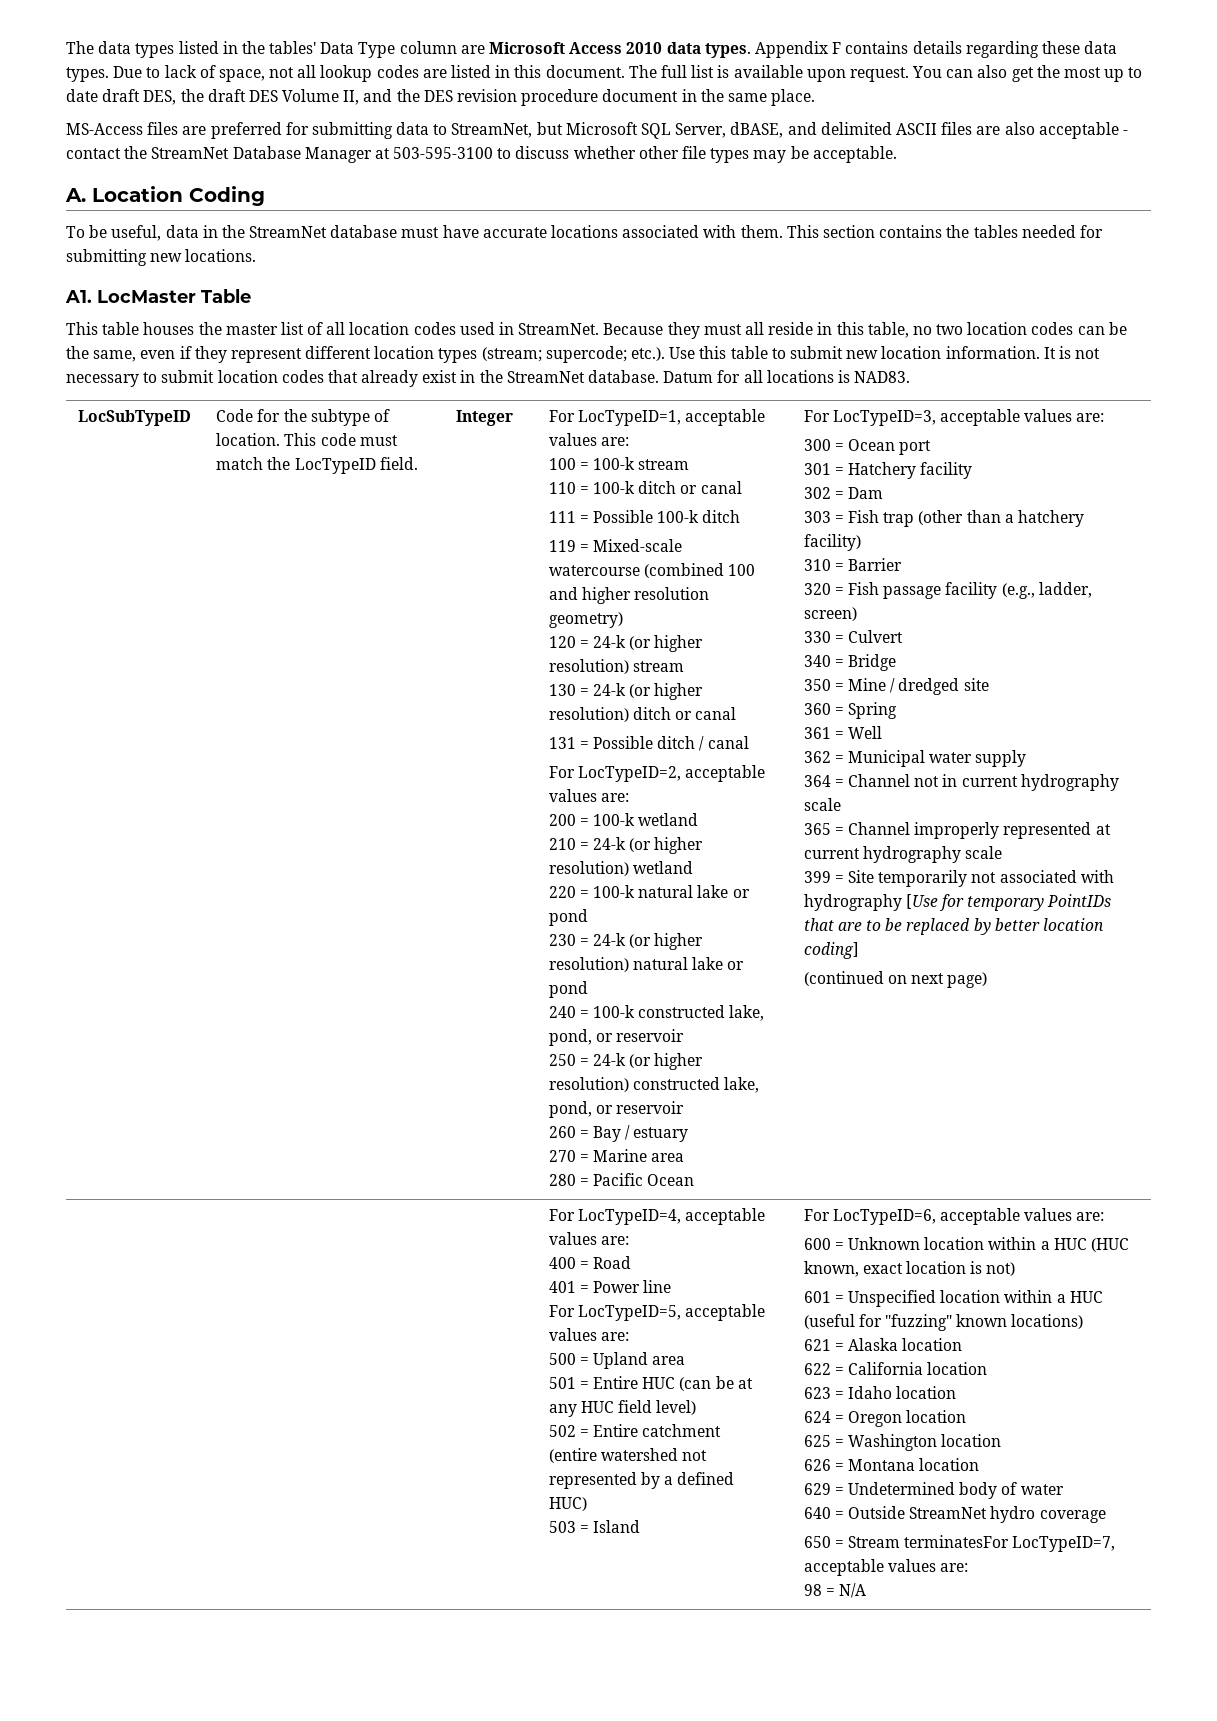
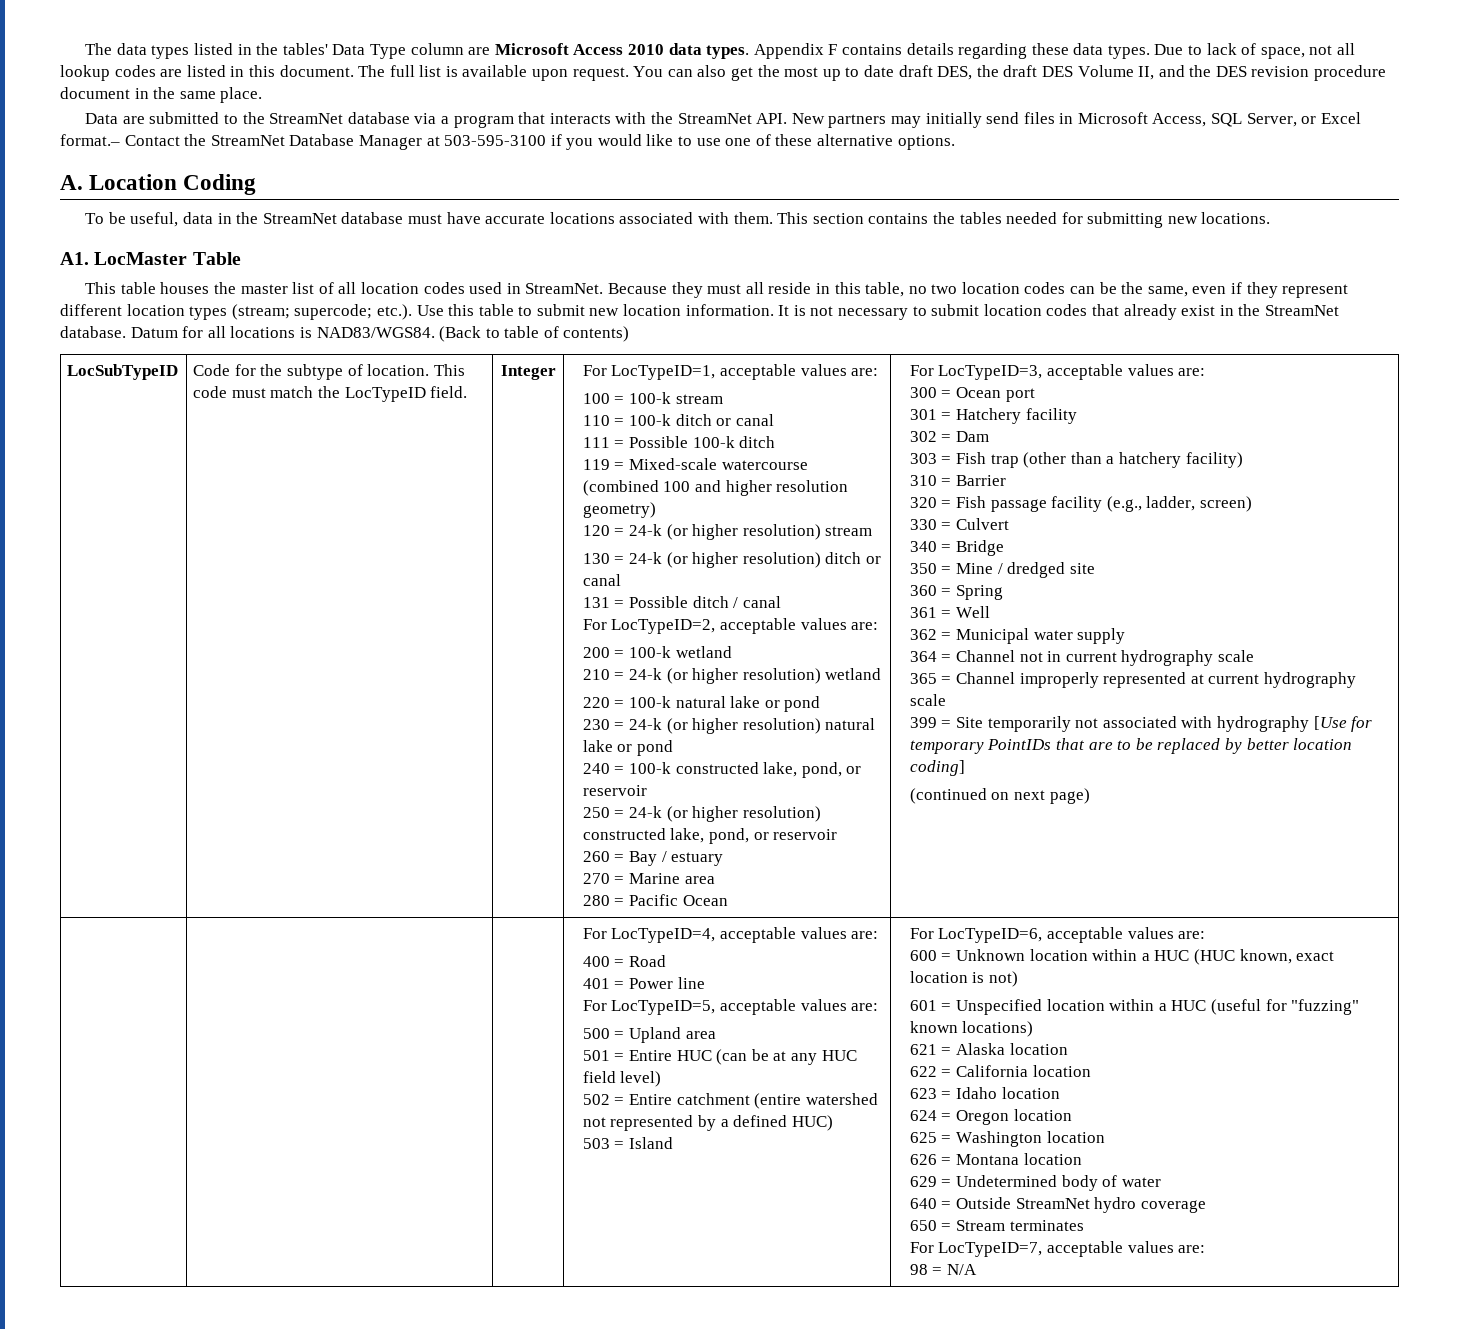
- MS-Access files are preferred for submitting data to StreamNet, but Microsoft SQL Server, dBASE, and delimited ASCII files are also acceptable - contact the StreamNet Database Manager at 503-595-3100 to discuss whether other file types may be acceptable.
+ Data are submitted to the StreamNet database via a program that interacts with the StreamNet API. New partners may initially send files in Microsoft Access, SQL Server, or Excel format.– Contact the StreamNet Database Manager at 503-595-3100 if you would like to use one of these alternative options.
- Datum for all locations is NAD83.
+ Datum for all locations is NAD83/WGS84. (Back to table of contents)
- 650 = Stream terminatesFor LocTypeID=7, acceptable values are:
+ 650 = Stream terminates
+ For LocTypeID=7, acceptable values are:

